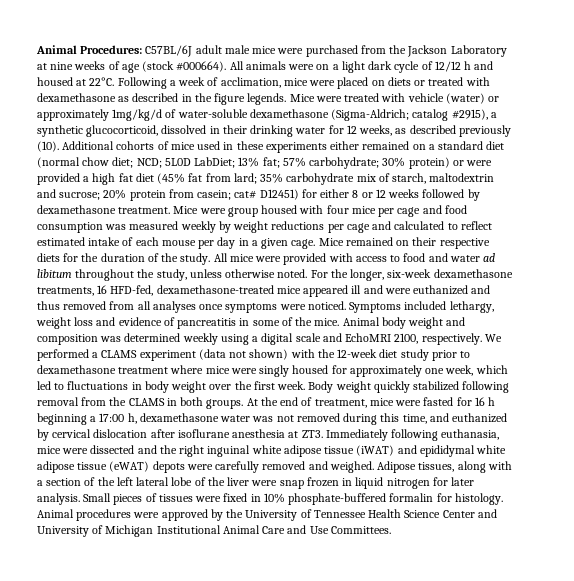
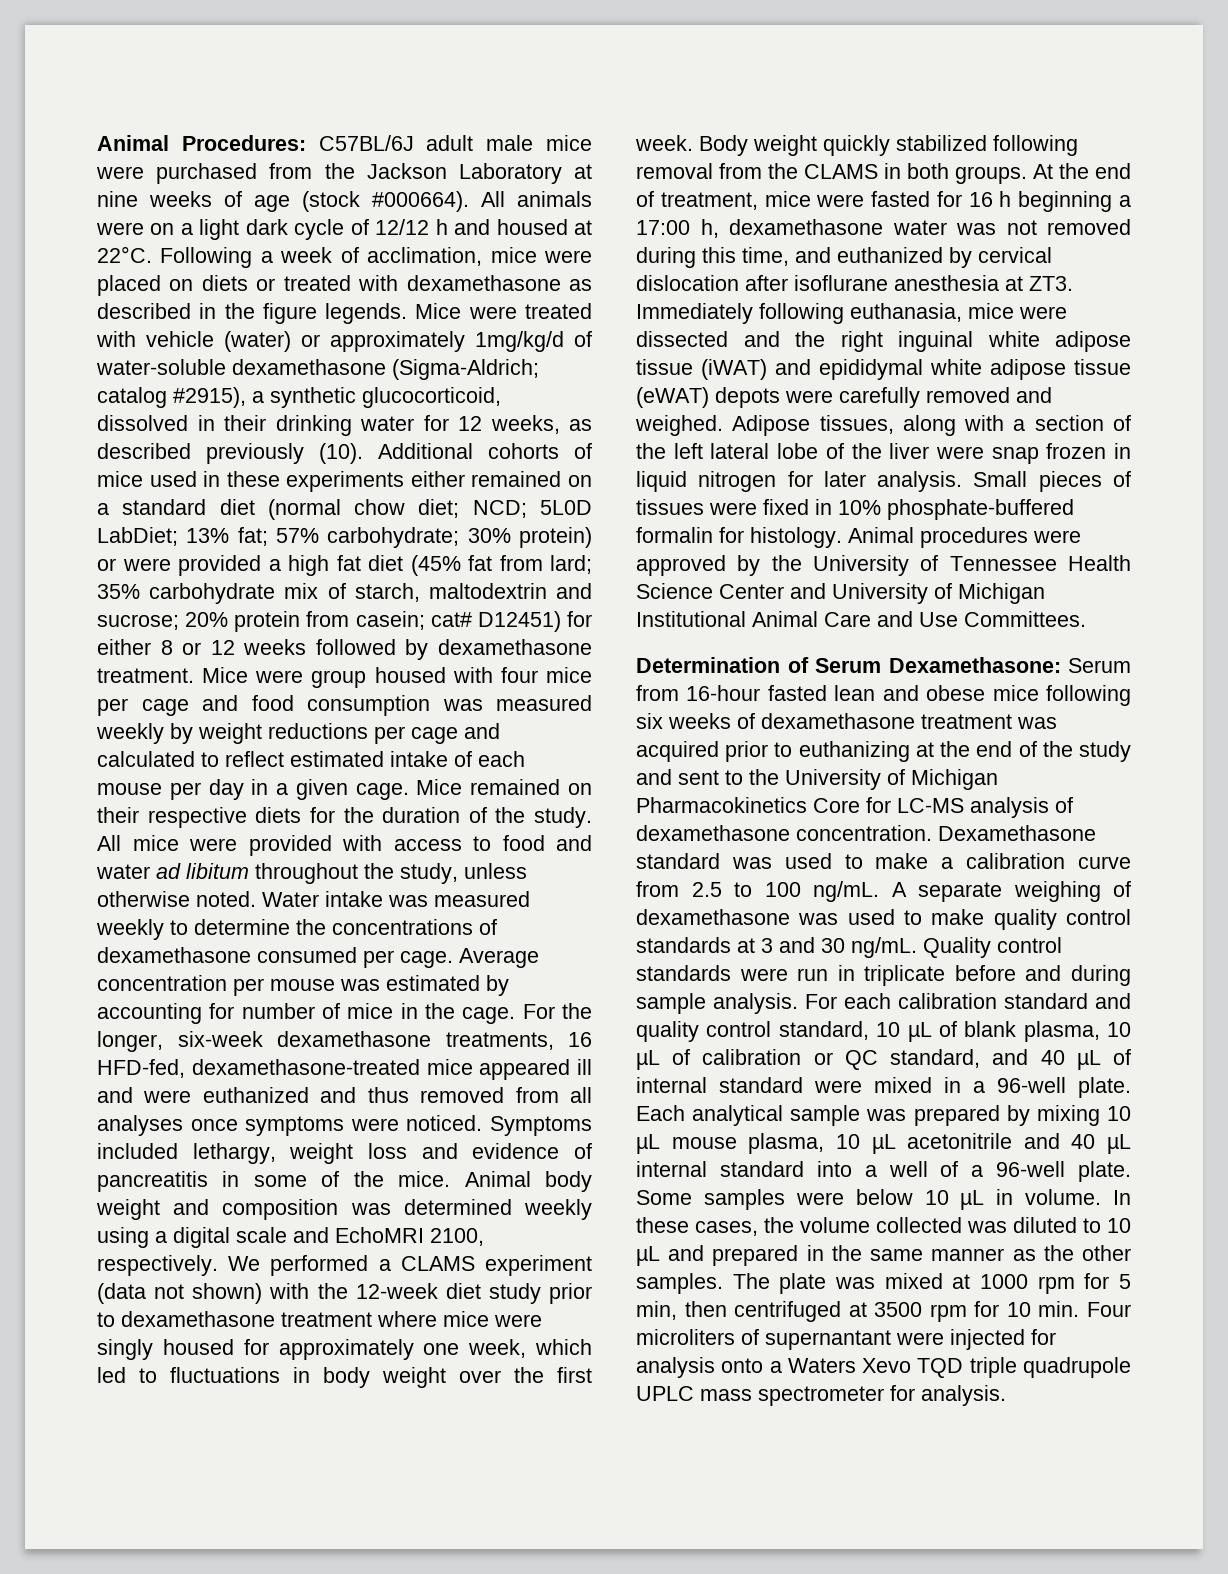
+ Water intake was measured weekly to determine the concentrations of dexamethasone consumed per cage. Average concentration per mouse was estimated by accounting for number of mice in the cage.
+ Determination of Serum Dexamethasone: Serum from 16-hour fasted lean and obese mice following six weeks of dexamethasone treatment was acquired prior to euthanizing at the end of the study and sent to the University of Michigan Pharmacokinetics Core for LC-MS analysis of dexamethasone concentration. Dexamethasone standard was used to make a calibration curve from 2.5 to 100 ng/mL. A separate weighing of dexamethasone was used to make quality control standards at 3 and 30 ng/mL. Quality control standards were run in triplicate before and during sample analysis. For each calibration standard and quality control standard, 10 µL of blank plasma, 10 µL of calibration or QC standard, and 40 µL of internal standard were mixed in a 96-well plate. Each analytical sample was prepared by mixing 10 µL mouse plasma, 10 µL acetonitrile and 40 µL internal standard into a well of a 96-well plate. Some samples were below 10 µL in volume. In these cases, the volume collected was diluted to 10 µL and prepared in the same manner as the other samples. The plate was mixed at 1000 rpm for 5 min, then centrifuged at 3500 rpm for 10 min. Four microliters of supernantant were injected for analysis onto a Waters Xevo TQD triple quadrupole UPLC mass spectrometer for analysis.

